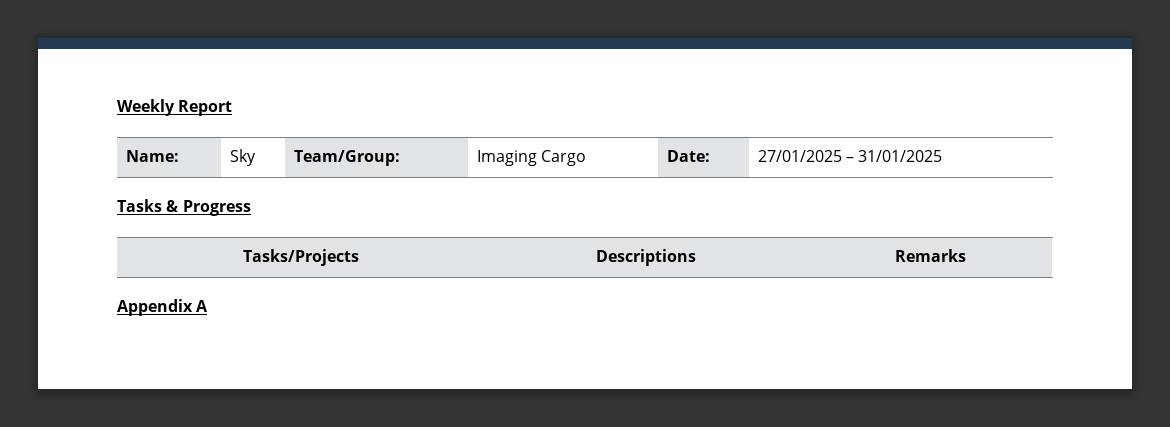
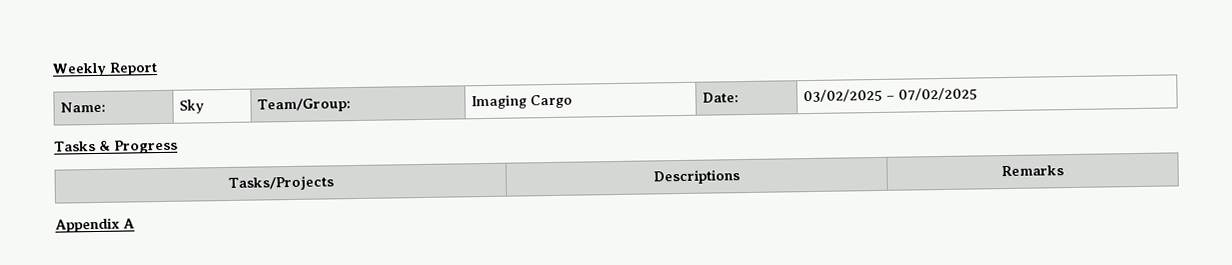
- Name: | Sky | Team/Group: | Imaging Cargo | Date: | 27/01/2025 – 31/01/2025
+ Name: | Sky | Team/Group: | Imaging Cargo | Date: | 03/02/2025 – 07/02/2025

